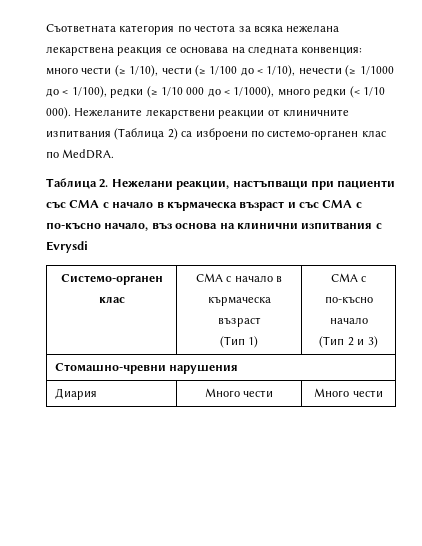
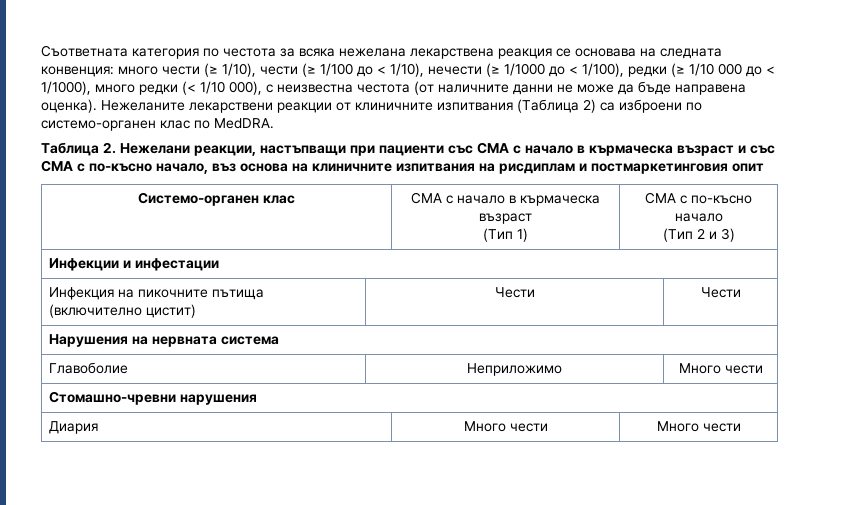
- Съответната категория по честота за всяка нежелана лекарствена реакция се основава на следната конвенция: много чести (≥ 1/10), чести (≥ 1/100 до < 1/10), нечести (≥ 1/1000 до < 1/100), редки (≥ 1/10 000 до < 1/1000), много редки (< 1/10 000).
+ Съответната категория по честота за всяка нежелана лекарствена реакция се основава на следната конвенция: много чести (≥ 1/10), чести (≥ 1/100 до < 1/10), нечести (≥ 1/1000 до < 1/100), редки (≥ 1/10 000 до < 1/1000), много редки (< 1/10 000), с неизвестна честота (от наличните данни не може да бъде направена оценка).
- Таблица 2. Нежелани реакции, настъпващи при пациенти със СМА с начало в кърмаческа възраст и със СМА с по-късно начало, въз основа на клинични изпитвания с Evrysdi
+ Таблица 2. Нежелани реакции, настъпващи при пациенти със СМА с начало в кърмаческа възраст и със СМА с по-късно начало, въз основа на клиничните изпитвания на рисдиплам и постмаркетинговия опит
+ Инфекции и инфестации
+ Инфекция на пикочните пътища (включително цистит) | Чести | Чести
+ Нарушения на нервната система
+ Главоболие | Неприложимо | Много чести

